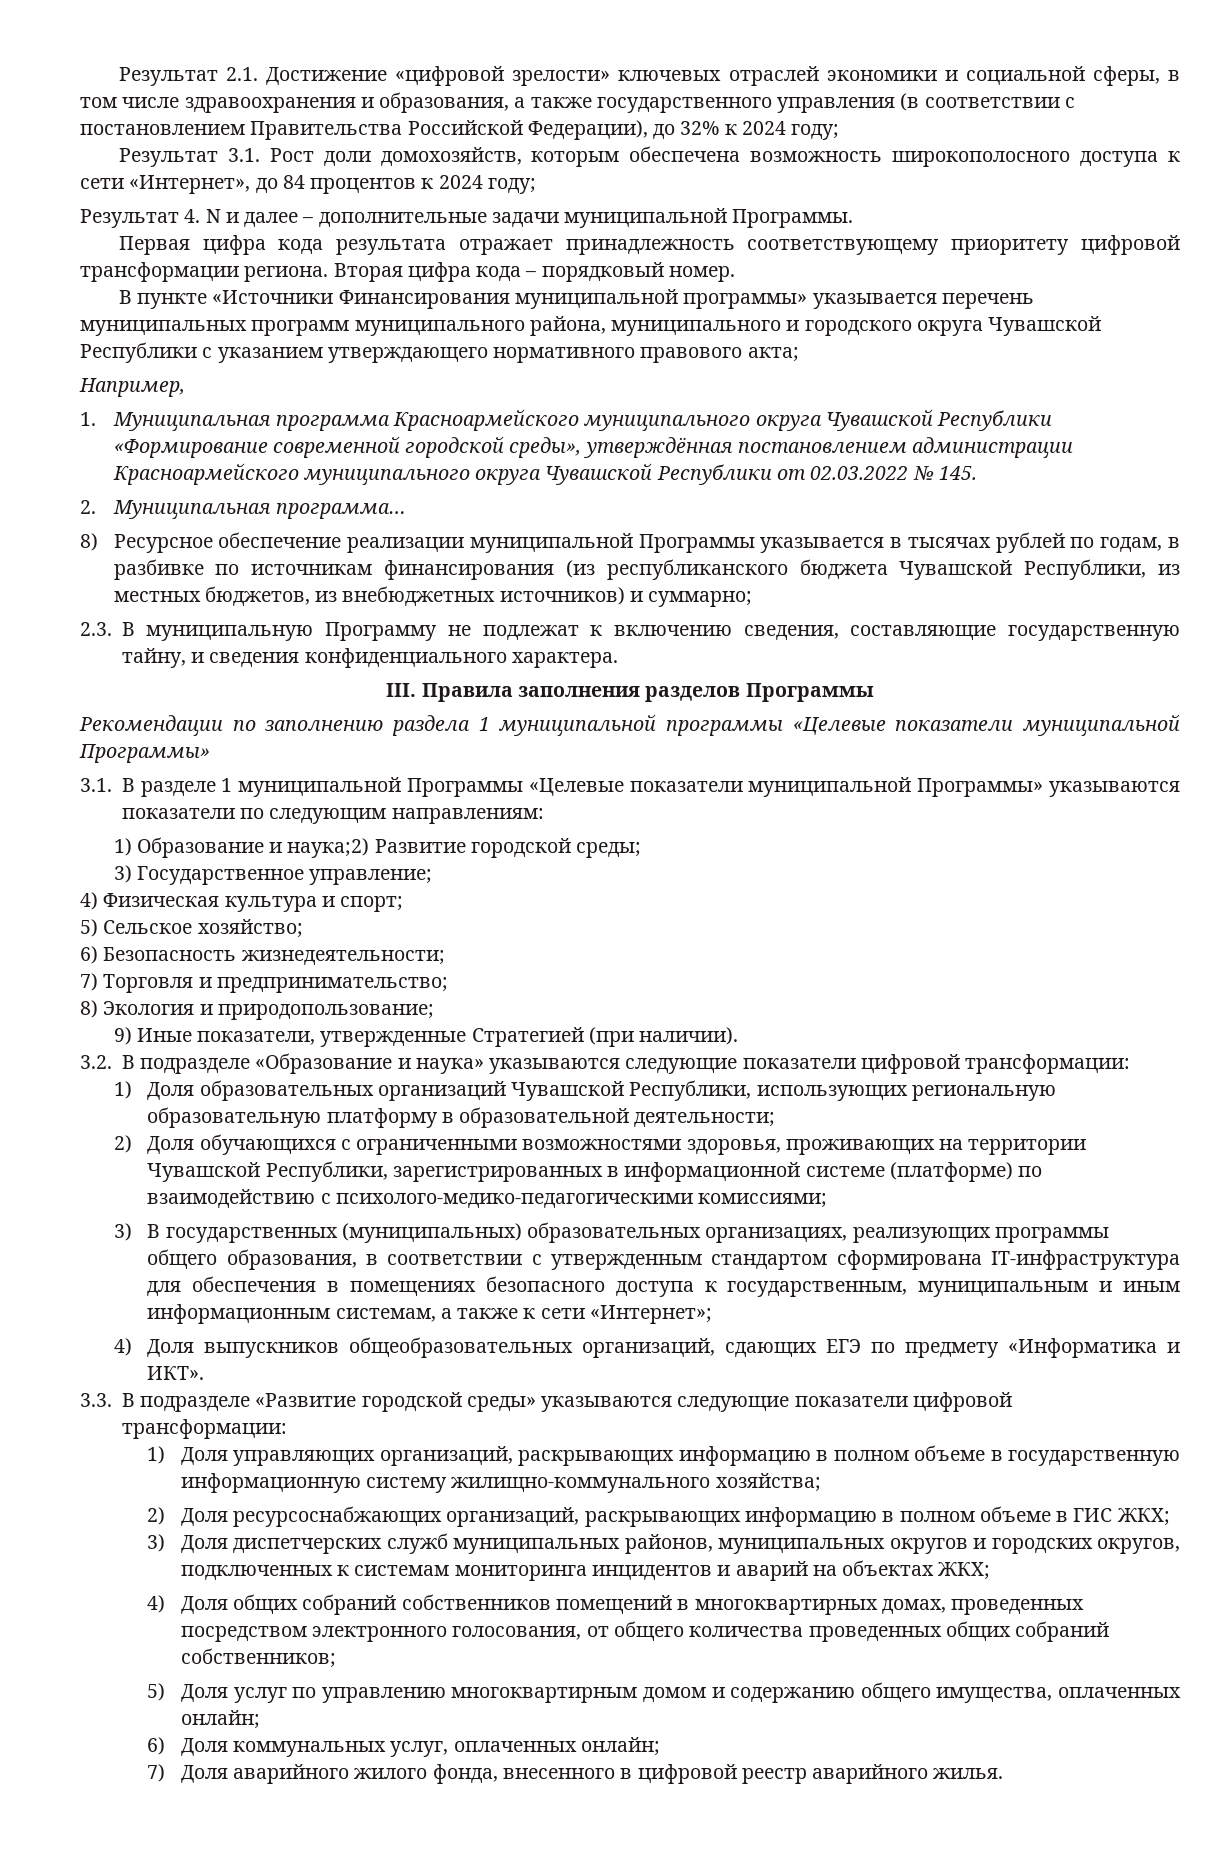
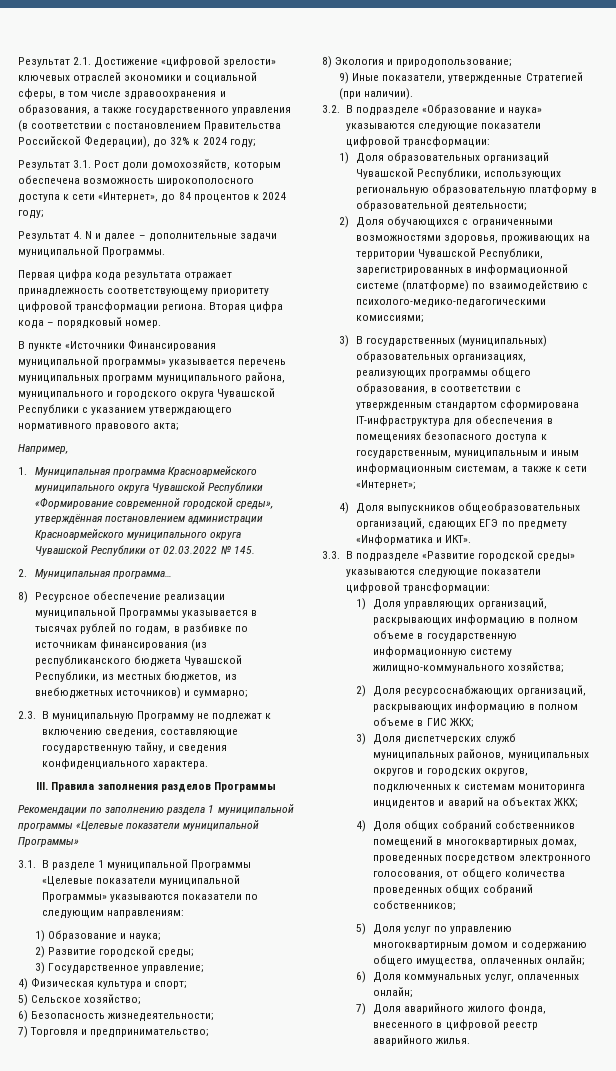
- 1) Образование и наука;2) Развитие городской среды;
+ 1) Образование и наука;
+ 2) Развитие городской среды;

